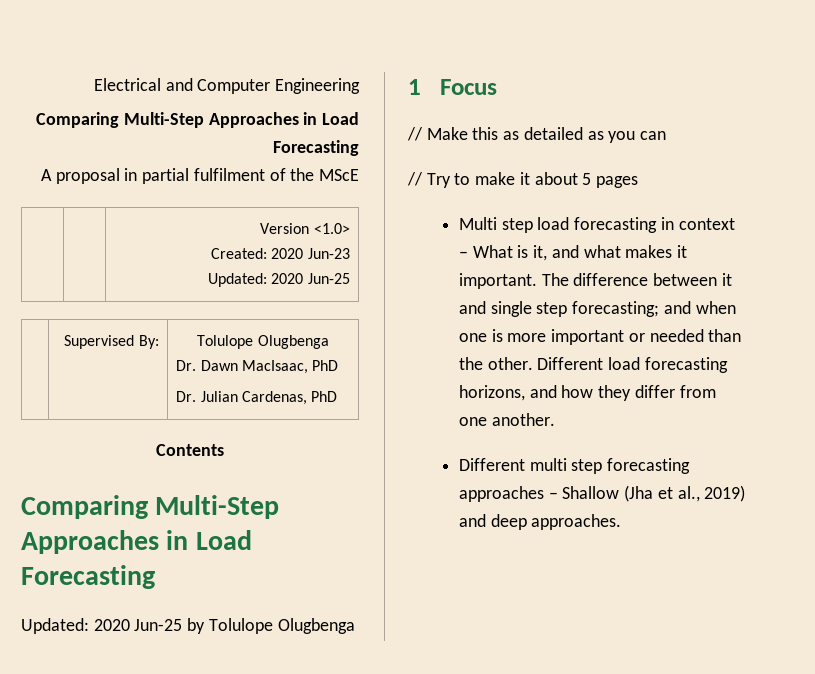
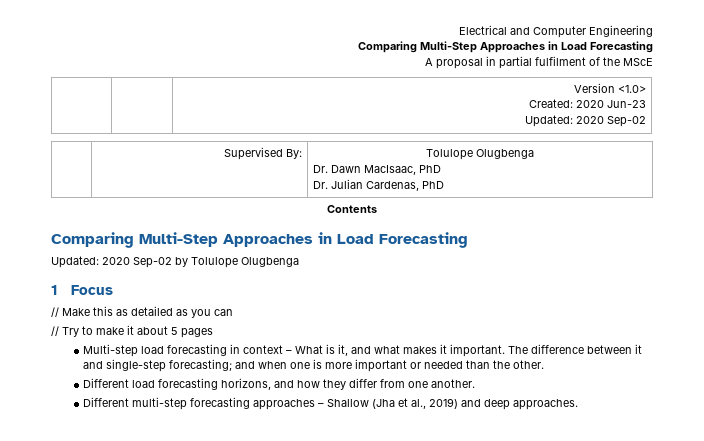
  | | Version <1.0>
  Created: 2020 Jun-23
- Updated: 2020 Jun-25
+ Updated: 2020 Sep-02
- Updated: 2020 Jun-25 by Tolulope Olugbenga
+ Updated: 2020 Sep-02 by Tolulope Olugbenga
- Multi step load forecasting in context – What is it, and what makes it important.
+ Multi-step load forecasting in context – What is it, and what makes it important.
- The difference between it and single step forecasting; and when one is more important or needed than the other. Different load forecasting horizons, and how they differ from one another.
+ The difference between it and single-step forecasting; and when one is more important or needed than the other.
+ Different load forecasting horizons, and how they differ from one another.
- Different multi step forecasting approaches – Shallow (Jha et al., 2019) and deep approaches.
+ Different multi-step forecasting approaches – Shallow (Jha et al., 2019) and deep approaches.

